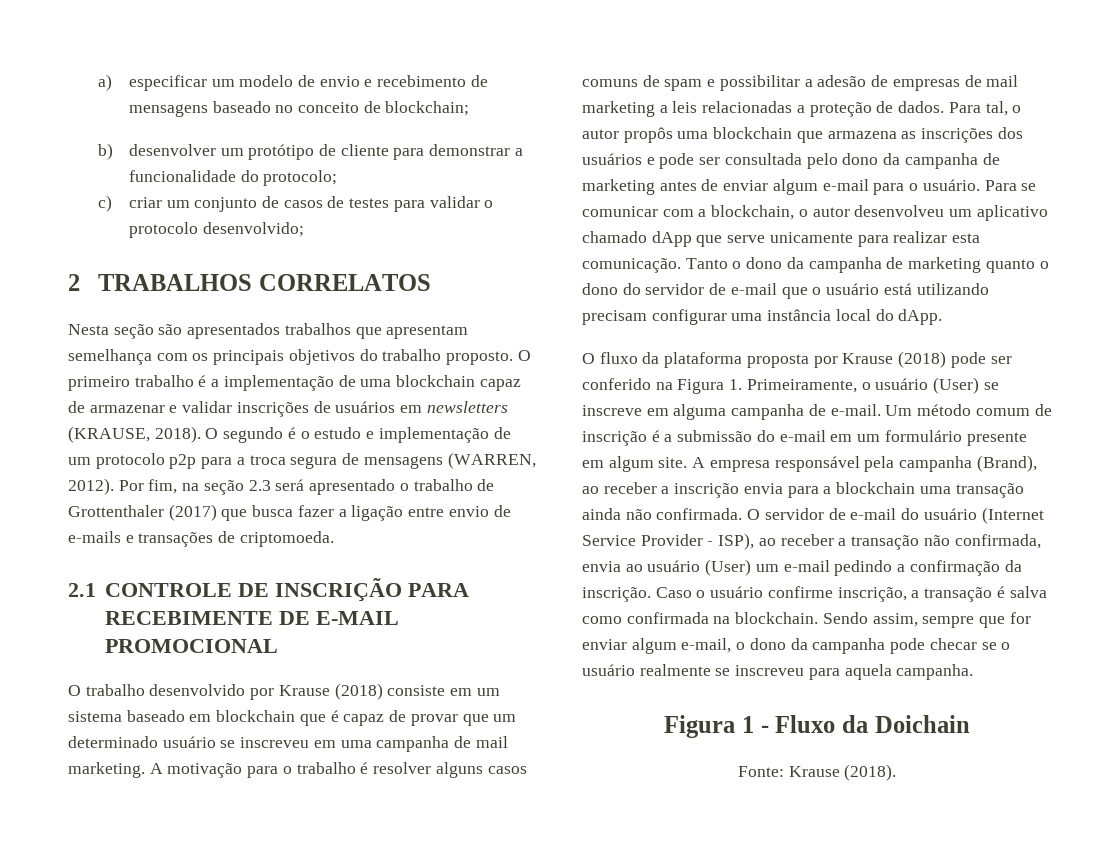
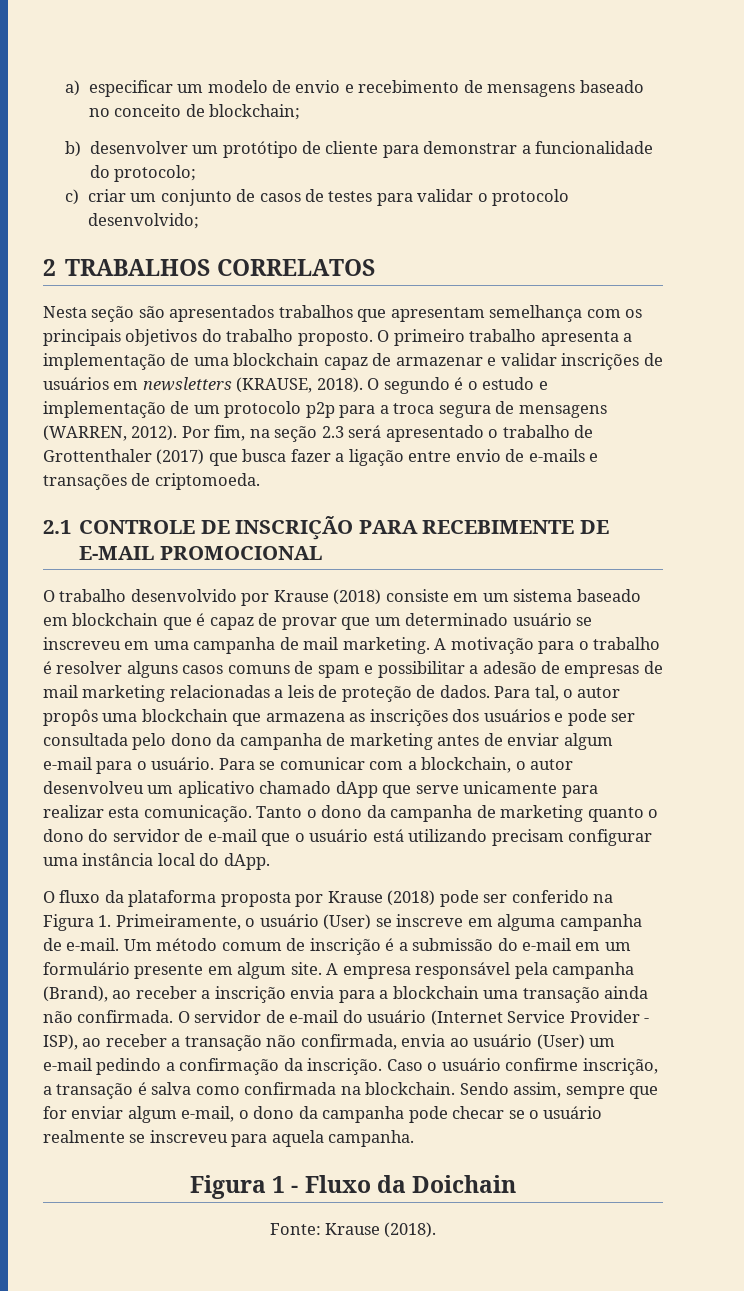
- O primeiro trabalho é a implementação de uma blockchain capaz de armazenar e validar inscrições de usuários em newsletters (KRAUSE, 2018).
+ O primeiro trabalho apresenta a implementação de uma blockchain capaz de armazenar e validar inscrições de usuários em newsletters (KRAUSE, 2018).
- A motivação para o trabalho é resolver alguns casos comuns de spam e possibilitar a adesão de empresas de mail marketing a leis relacionadas a proteção de dados.
+ A motivação para o trabalho é resolver alguns casos comuns de spam e possibilitar a adesão de empresas de mail marketing relacionadas a leis de proteção de dados.

